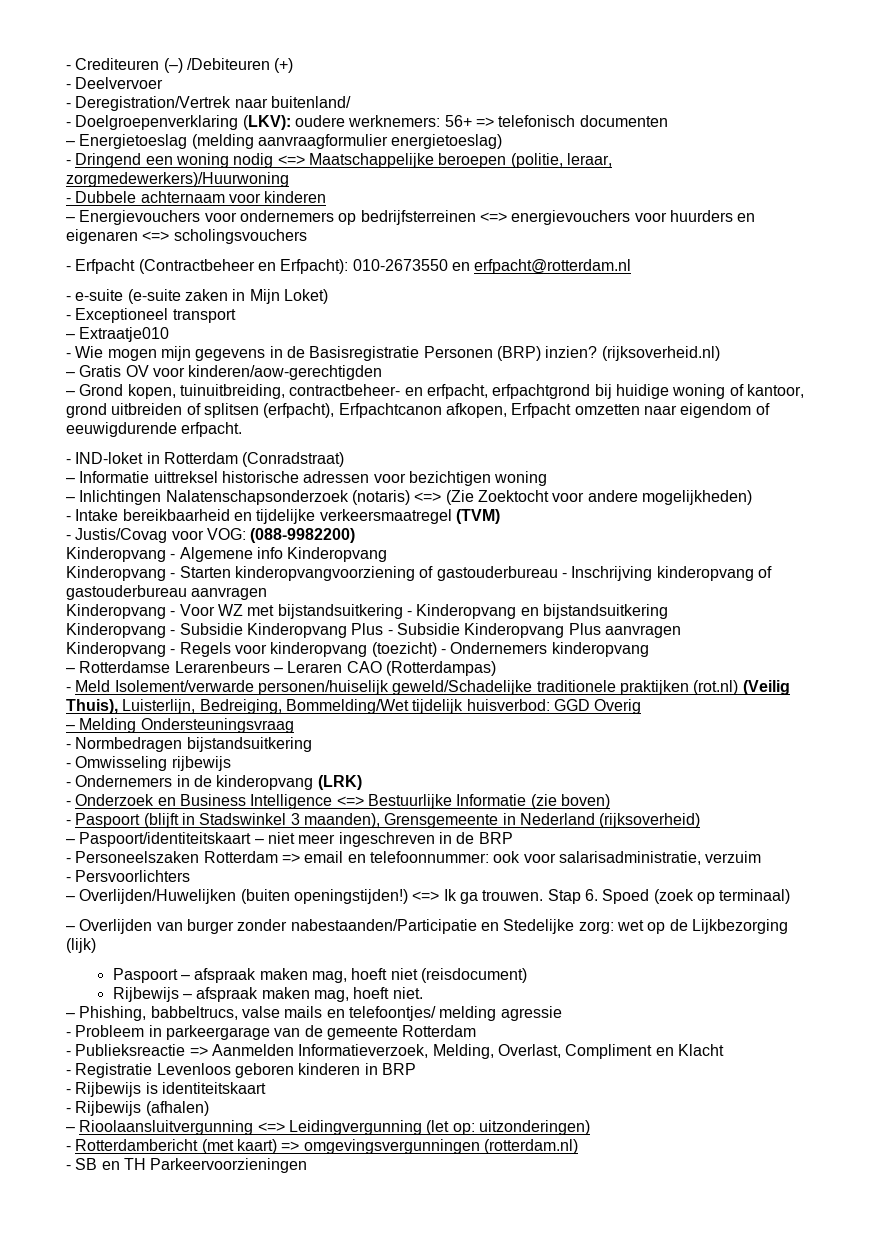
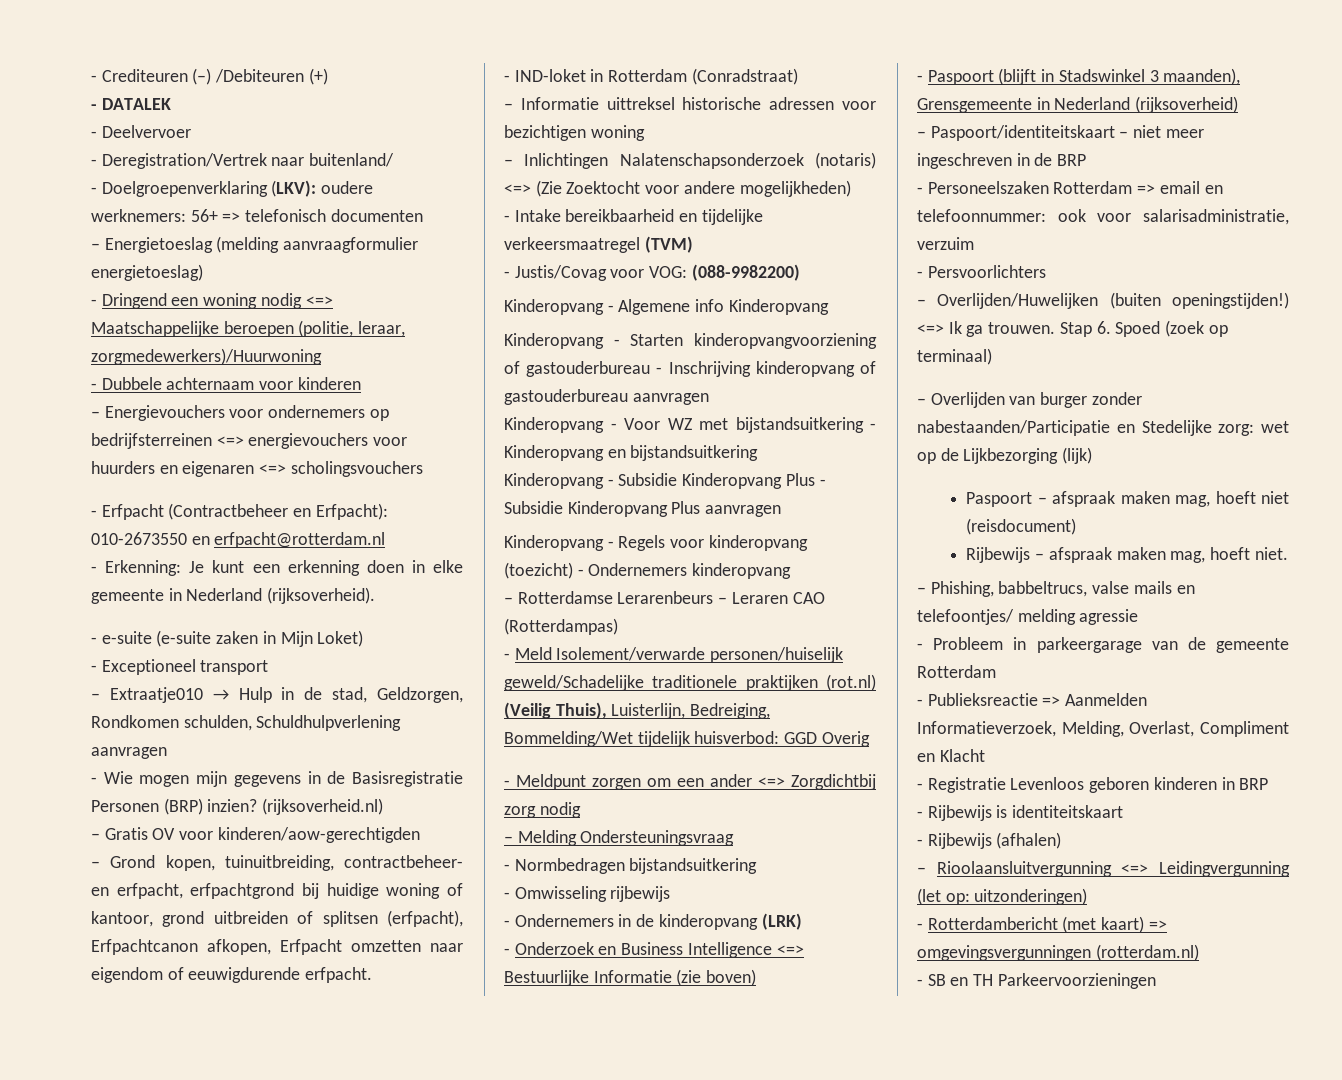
+ - DATALEK
+ - Erkenning: Je kunt een erkenning doen in elke gemeente in Nederland (rijksoverheid).
- – Extraatje010
+ – Extraatje010 → Hulp in de stad, Geldzorgen, Rondkomen schulden, Schuldhulpverlening aanvragen
+ - Meldpunt zorgen om een ander <=> Zorgdichtbij zorg nodig

